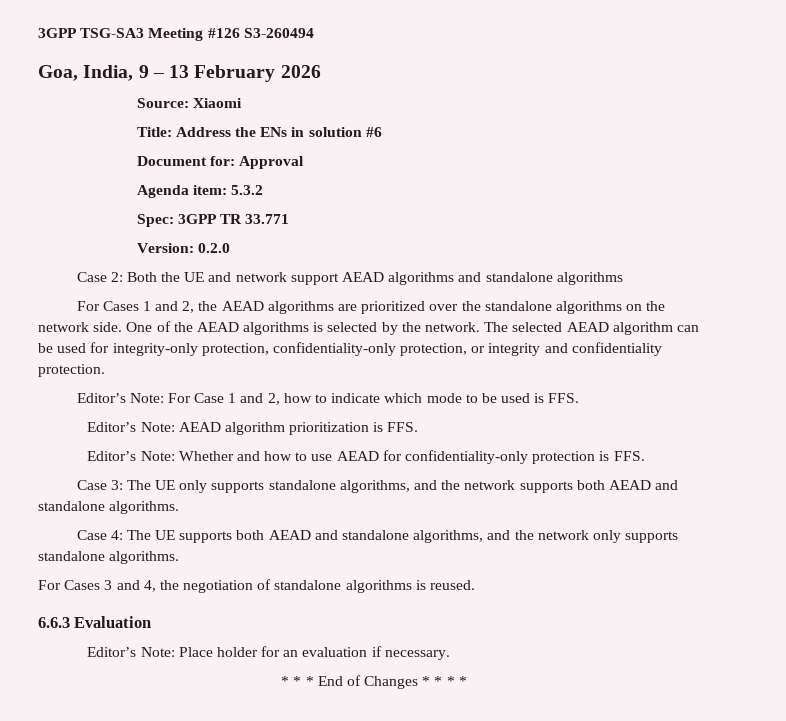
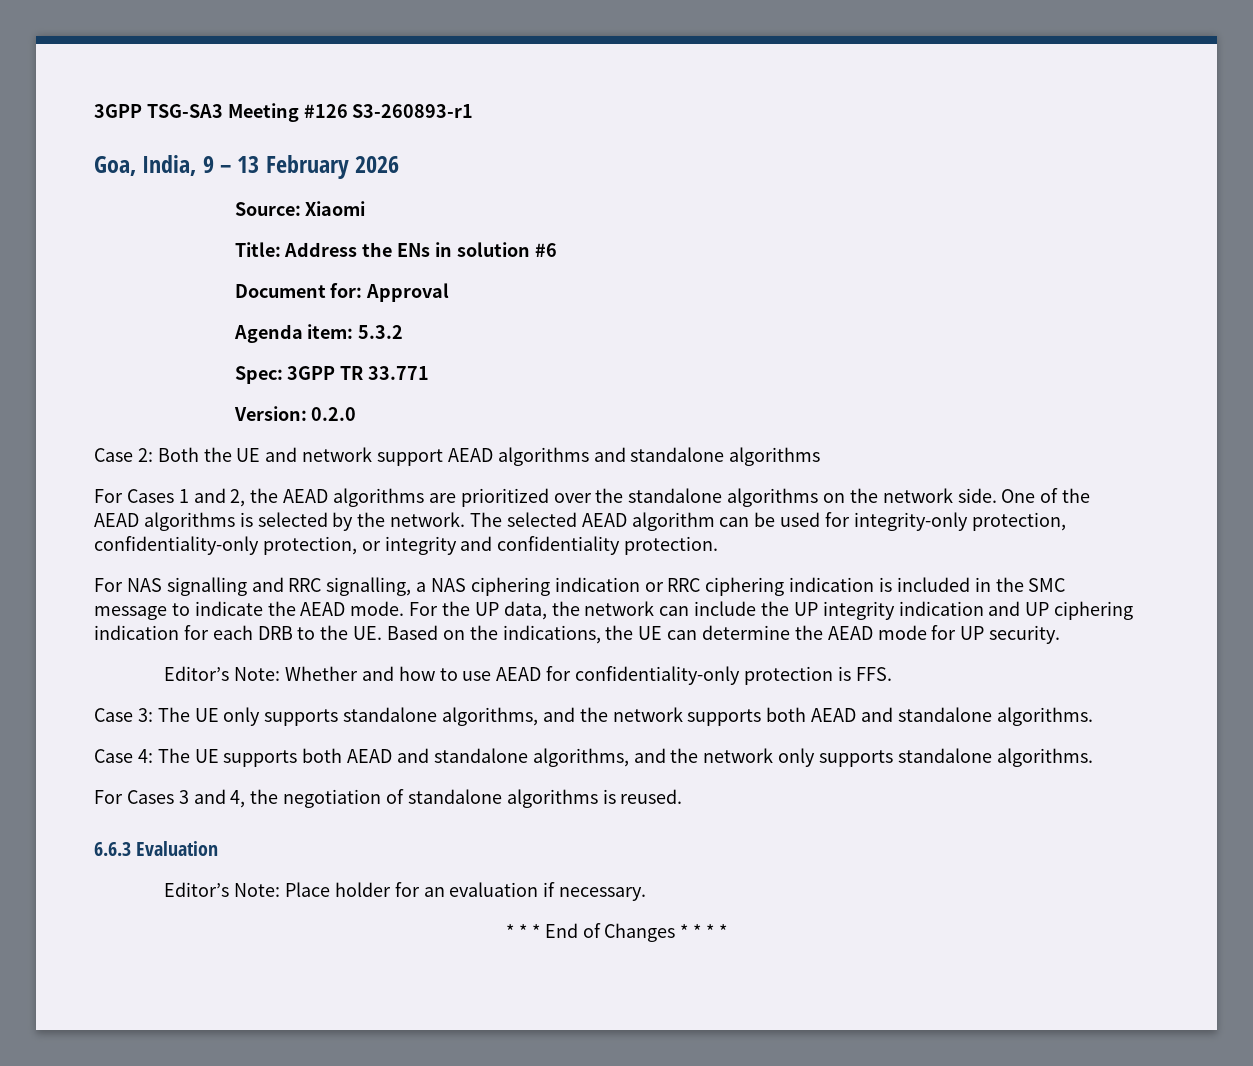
- 3GPP TSG-SA3 Meeting #126 S3-260494
+ 3GPP TSG-SA3 Meeting #126 S3-260893-r1
- Editor’s Note: For Case 1 and 2, how to indicate which mode to be used is FFS.
- Editor’s Note: AEAD algorithm prioritization is FFS.
+ For NAS signalling and RRC signalling, a NAS ciphering indication or RRC ciphering indication is included in the SMC message to indicate the AEAD mode. For the UP data, the network can include the UP integrity indication and UP ciphering indication for each DRB to the UE. Based on the indications, the UE can determine the AEAD mode for UP security.

